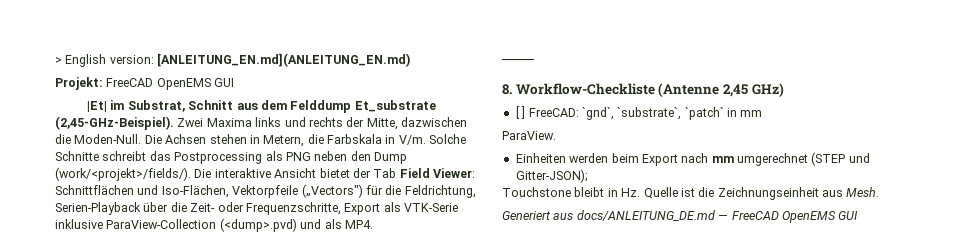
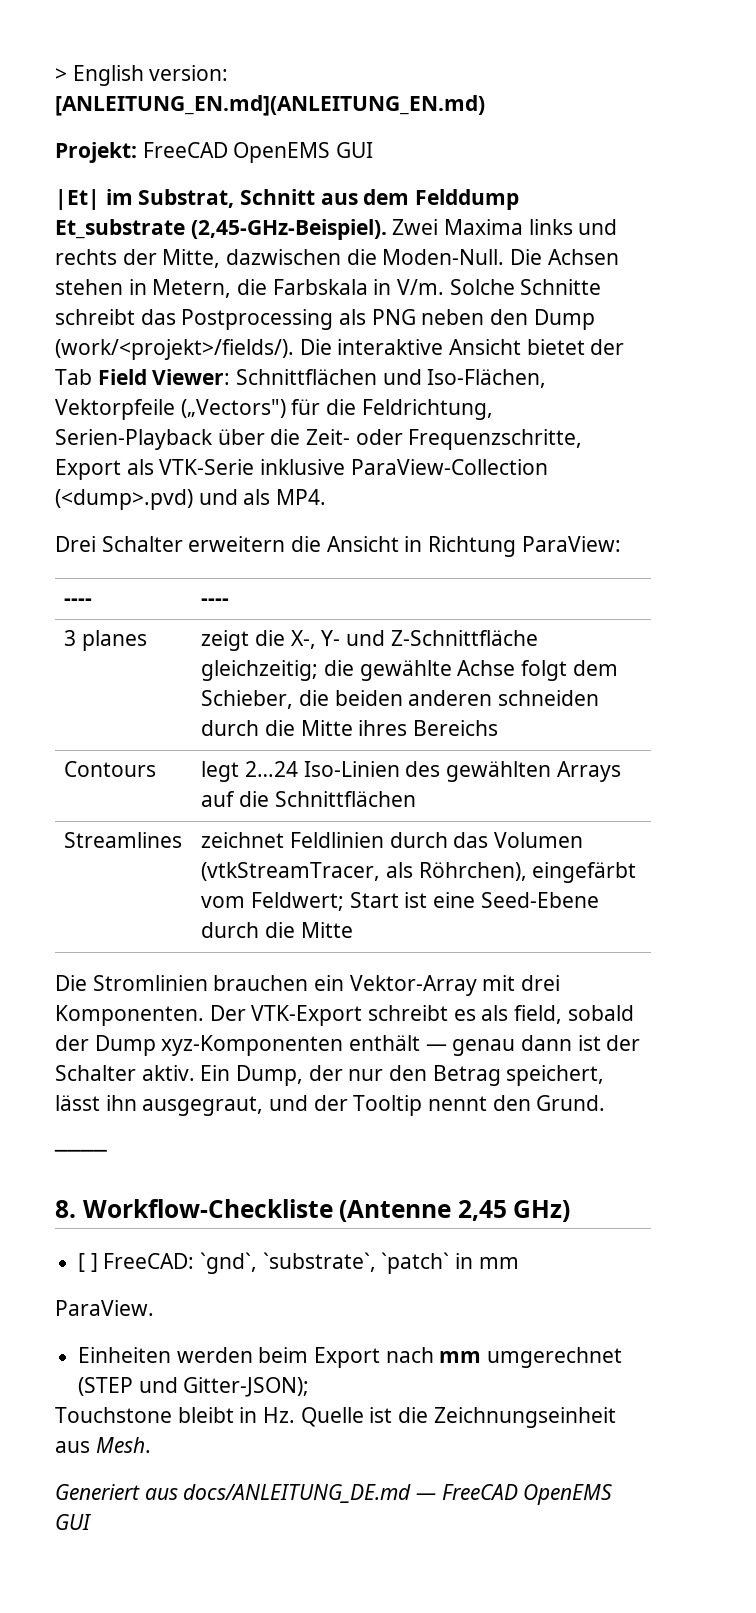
+ Drei Schalter erweitern die Ansicht in Richtung ParaView:
+ ---- | ----
+ 3 planes | zeigt die X-, Y- und Z-Schnittfläche gleichzeitig; die gewählte Achse folgt dem Schieber, die beiden anderen schneiden durch die Mitte ihres Bereichs
+ Contours | legt 2…24 Iso-Linien des gewählten Arrays auf die Schnittflächen
+ Streamlines | zeichnet Feldlinien durch das Volumen (vtkStreamTracer, als Röhrchen), eingefärbt vom Feldwert; Start ist eine Seed-Ebene durch die Mitte
+ Die Stromlinien brauchen ein Vektor-Array mit drei Komponenten. Der VTK-Export schreibt es als field, sobald der Dump xyz-Komponenten enthält — genau dann ist der Schalter aktiv. Ein Dump, der nur den Betrag speichert, lässt ihn ausgegraut, und der Tooltip nennt den Grund.

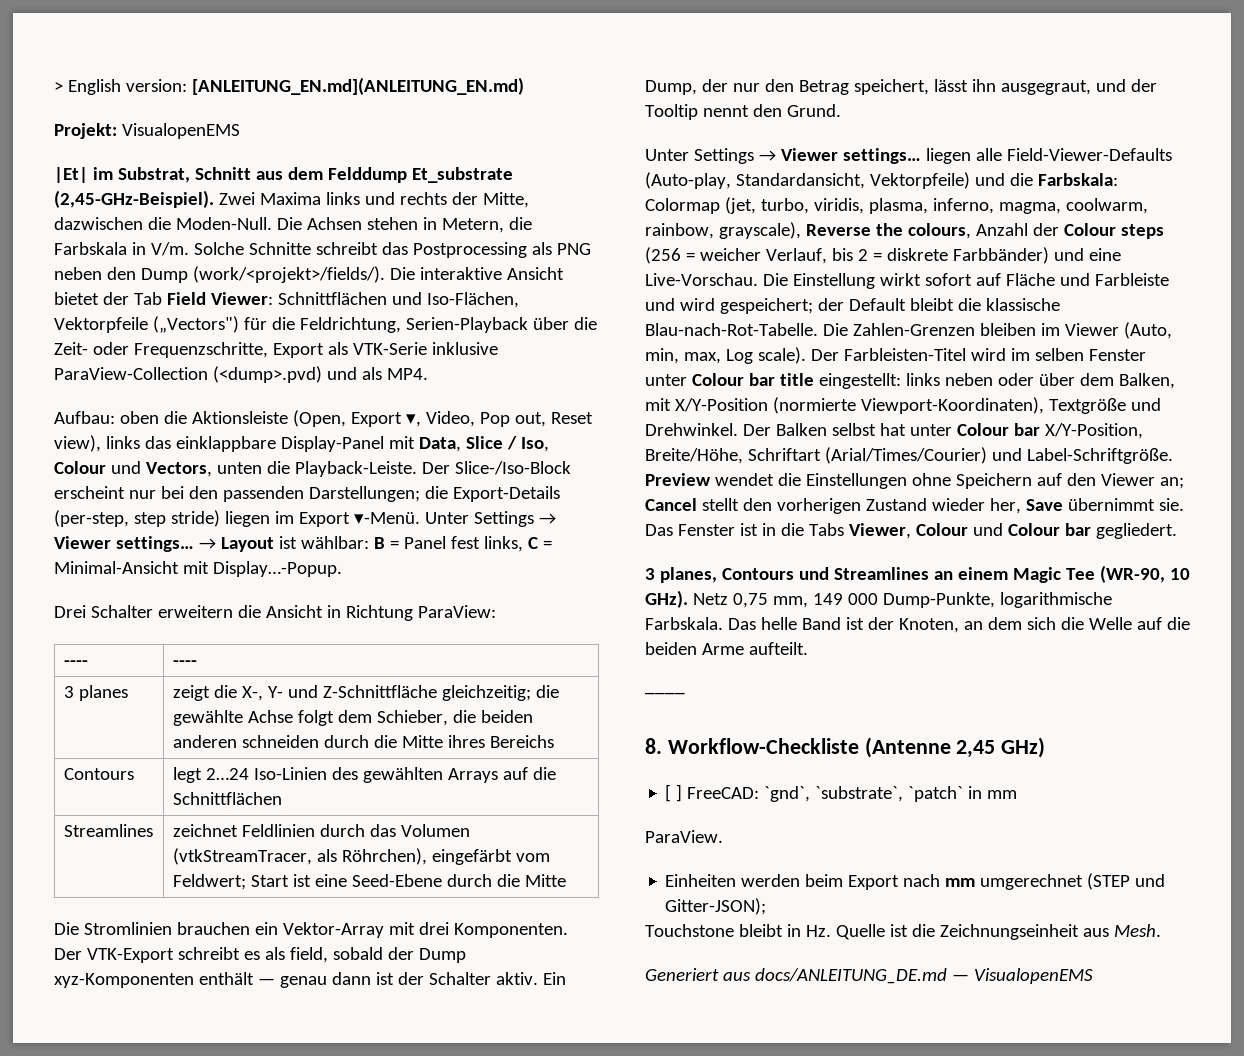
- Projekt: FreeCAD OpenEMS GUI
+ Projekt: VisualopenEMS
+ Aufbau: oben die Aktionsleiste (Open, Export ▾, Video, Pop out, Reset view), links das einklappbare Display-Panel mit Data, Slice / Iso, Colour und Vectors, unten die Playback-Leiste. Der Slice-/Iso-Block erscheint nur bei den passenden Darstellungen; die Export-Details (per-step, step stride) liegen im Export ▾-Menü. Unter Settings → Viewer settings… → Layout ist wählbar: B = Panel fest links, C = Minimal-Ansicht mit Display…-Popup.
+ Unter Settings → Viewer settings… liegen alle Field-Viewer-Defaults (Auto-play, Standardansicht, Vektorpfeile) und die Farbskala: Colormap (jet, turbo, viridis, plasma, inferno, magma, coolwarm, rainbow, grayscale), Reverse the colours, Anzahl der Colour steps (256 = weicher Verlauf, bis 2 = diskrete Farbbänder) und eine Live-Vorschau. Die Einstellung wirkt sofort auf Fläche und Farbleiste und wird gespeichert; der Default bleibt die klassische Blau-nach-Rot-Tabelle. Die Zahlen-Grenzen bleiben im Viewer (Auto, min, max, Log scale). Der Farbleisten-Titel wird im selben Fenster unter Colour bar title eingestellt: links neben oder über dem Balken, mit X/Y-Position (normierte Viewport-Koordinaten), Textgröße und Drehwinkel. Der Balken selbst hat unter Colour bar X/Y-Position, Breite/Höhe, Schriftart (Arial/Times/Courier) und Label-Schriftgröße. Preview wendet die Einstellungen ohne Speichern auf den Viewer an; Cancel stellt den vorherigen Zustand wieder her, Save übernimmt sie. Das Fenster ist in die Tabs Viewer, Colour und Colour bar gegliedert.
+ 3 planes, Contours und Streamlines an einem Magic Tee (WR-90, 10 GHz). Netz 0,75 mm, 149 000 Dump-Punkte, logarithmische Farbskala. Das helle Band ist der Knoten, an dem sich die Welle auf die beiden Arme aufteilt.
- Generiert aus docs/ANLEITUNG_DE.md — FreeCAD OpenEMS GUI
+ Generiert aus docs/ANLEITUNG_DE.md — VisualopenEMS

